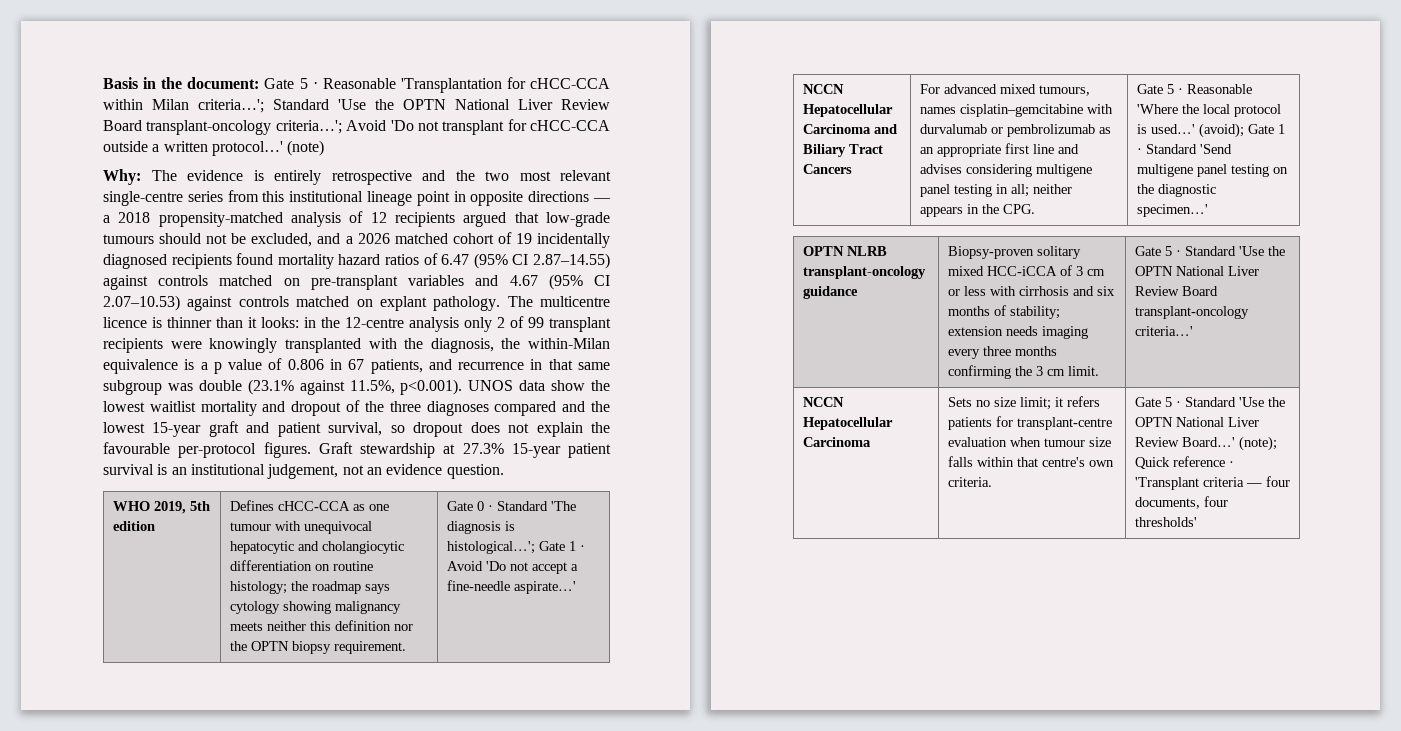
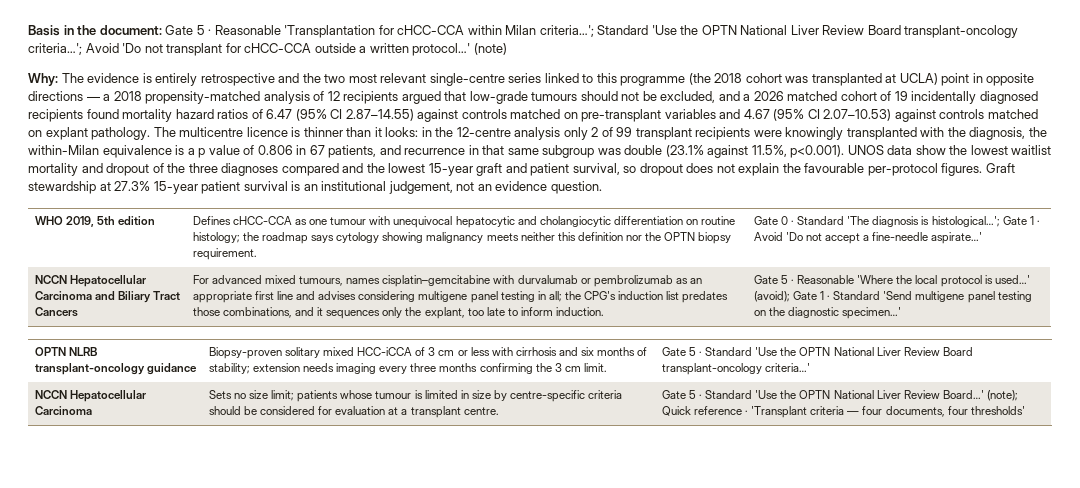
- The evidence is entirely retrospective and the two most relevant single-centre series from this institutional lineage point in opposite directions — a 2018 propensity-matched analysis of 12 recipients argued that low-grade tumours should not be excluded, and a 2026 matched cohort of 19 incidentally diagnosed recipients found mortality hazard ratios of 6.47 (95% CI 2.87–14.55) against controls matched on pre-transplant variables and 4.67 (95% CI 2.07–10.53) against controls matched on explant pathology.
+ The evidence is entirely retrospective and the two most relevant single-centre series linked to this programme (the 2018 cohort was transplanted at UCLA) point in opposite directions — a 2018 propensity-matched analysis of 12 recipients argued that low-grade tumours should not be excluded, and a 2026 matched cohort of 19 incidentally diagnosed recipients found mortality hazard ratios of 6.47 (95% CI 2.87–14.55) against controls matched on pre-transplant variables and 4.67 (95% CI 2.07–10.53) against controls matched on explant pathology.
- For advanced mixed tumours, names cisplatin–gemcitabine with durvalumab or pembrolizumab as an appropriate first line and advises considering multigene panel testing in all; neither appears in the CPG.
+ For advanced mixed tumours, names cisplatin–gemcitabine with durvalumab or pembrolizumab as an appropriate first line and advises considering multigene panel testing in all; the CPG's induction list predates those combinations, and it sequences only the explant, too late to inform induction.
- Sets no size limit; it refers patients for transplant-centre evaluation when tumour size falls within that centre's own criteria.
+ Sets no size limit; patients whose tumour is limited in size by centre-specific criteria should be considered for evaluation at a transplant centre.

